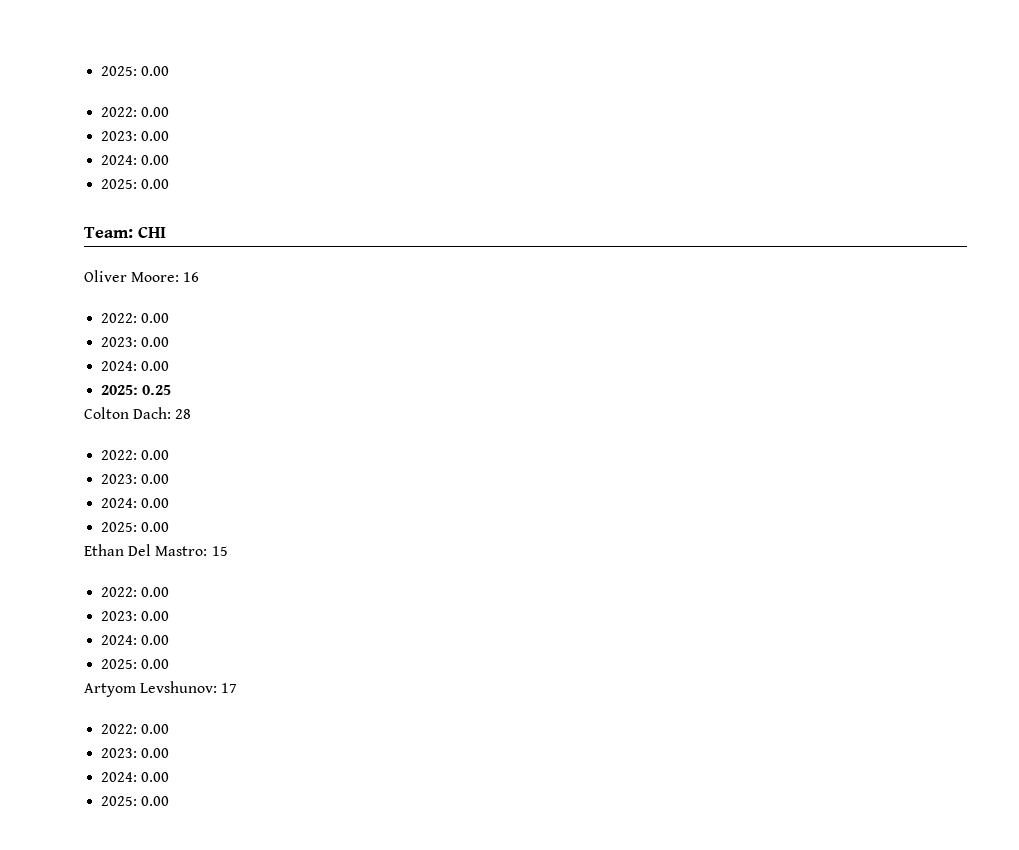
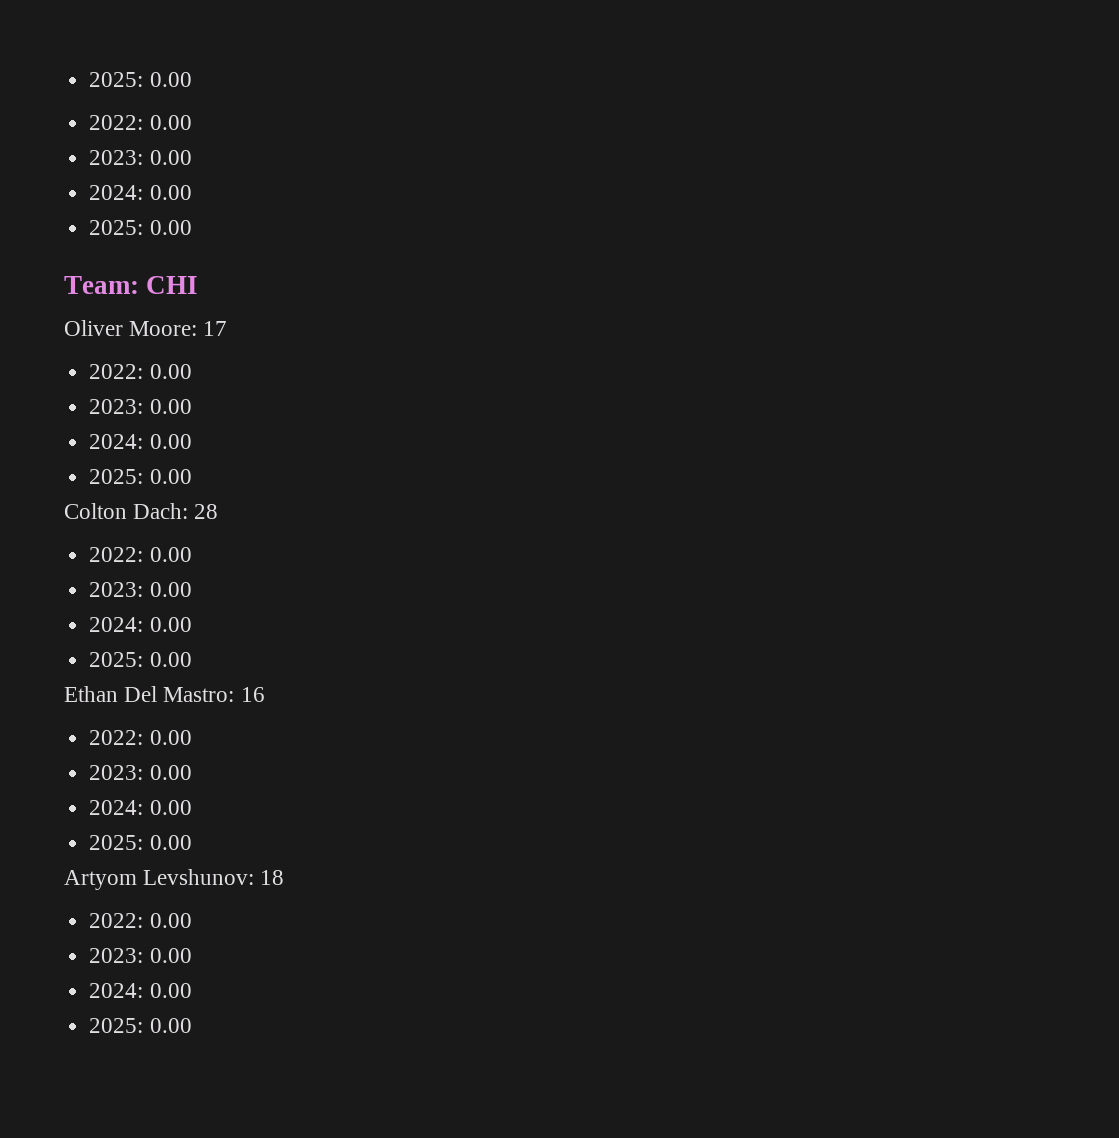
- Oliver Moore: 16
+ Oliver Moore: 17
  2022: 0.00
  2023: 0.00
  2024: 0.00
- 2025: 0.25
+ 2025: 0.00
- Ethan Del Mastro: 15
+ Ethan Del Mastro: 16
- Artyom Levshunov: 17
+ Artyom Levshunov: 18

